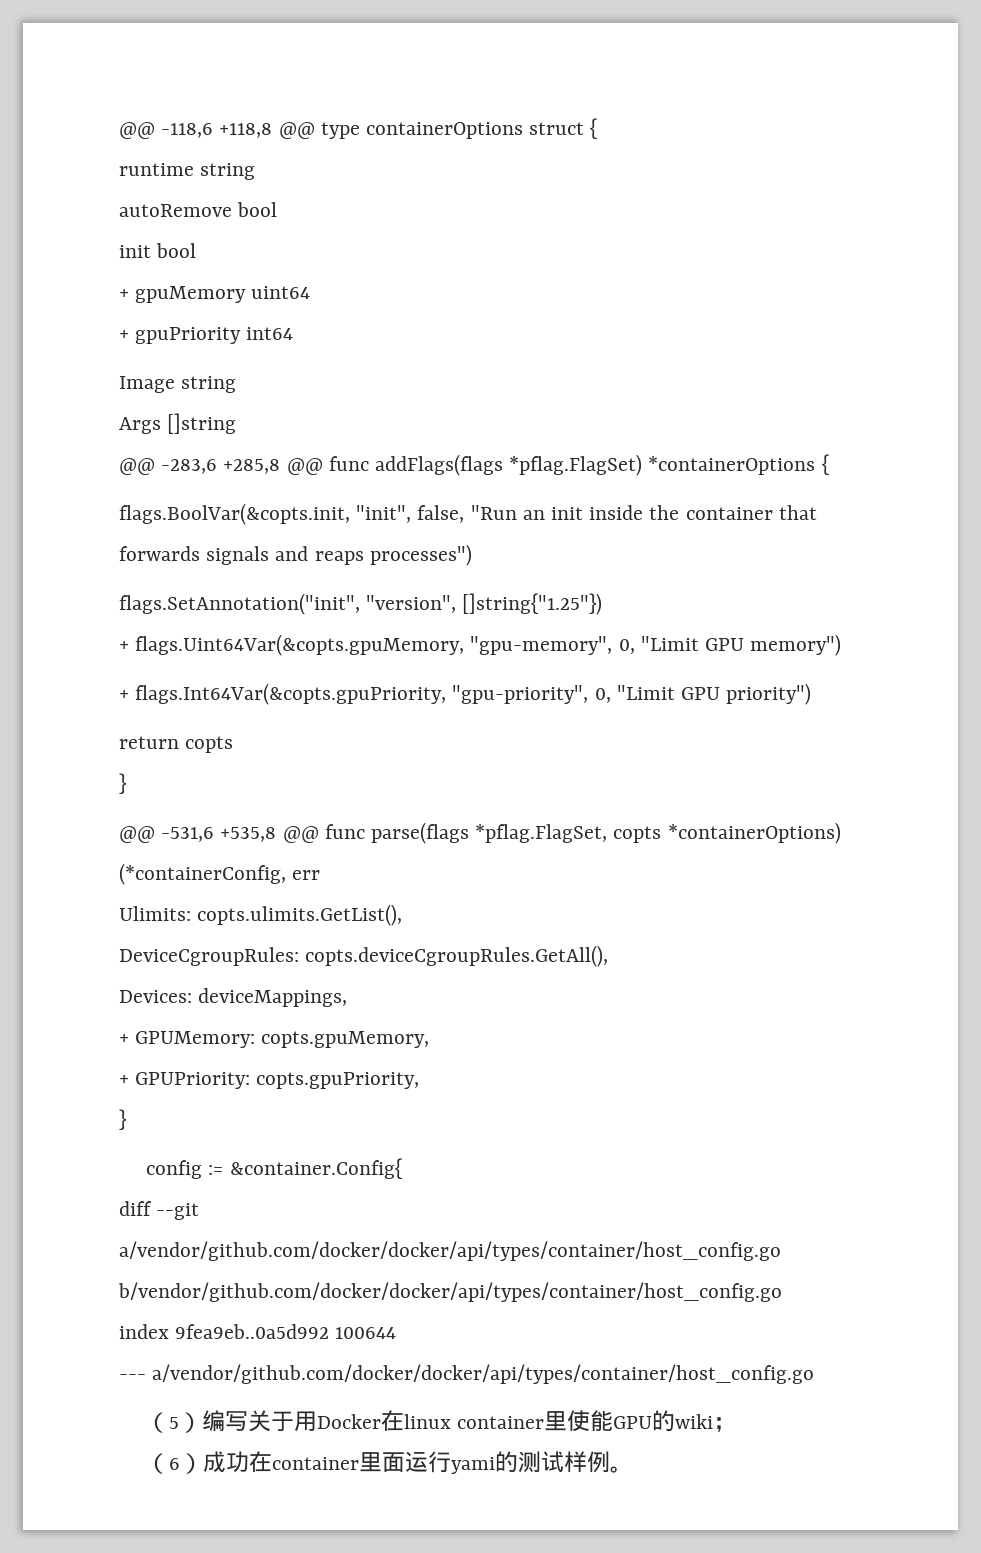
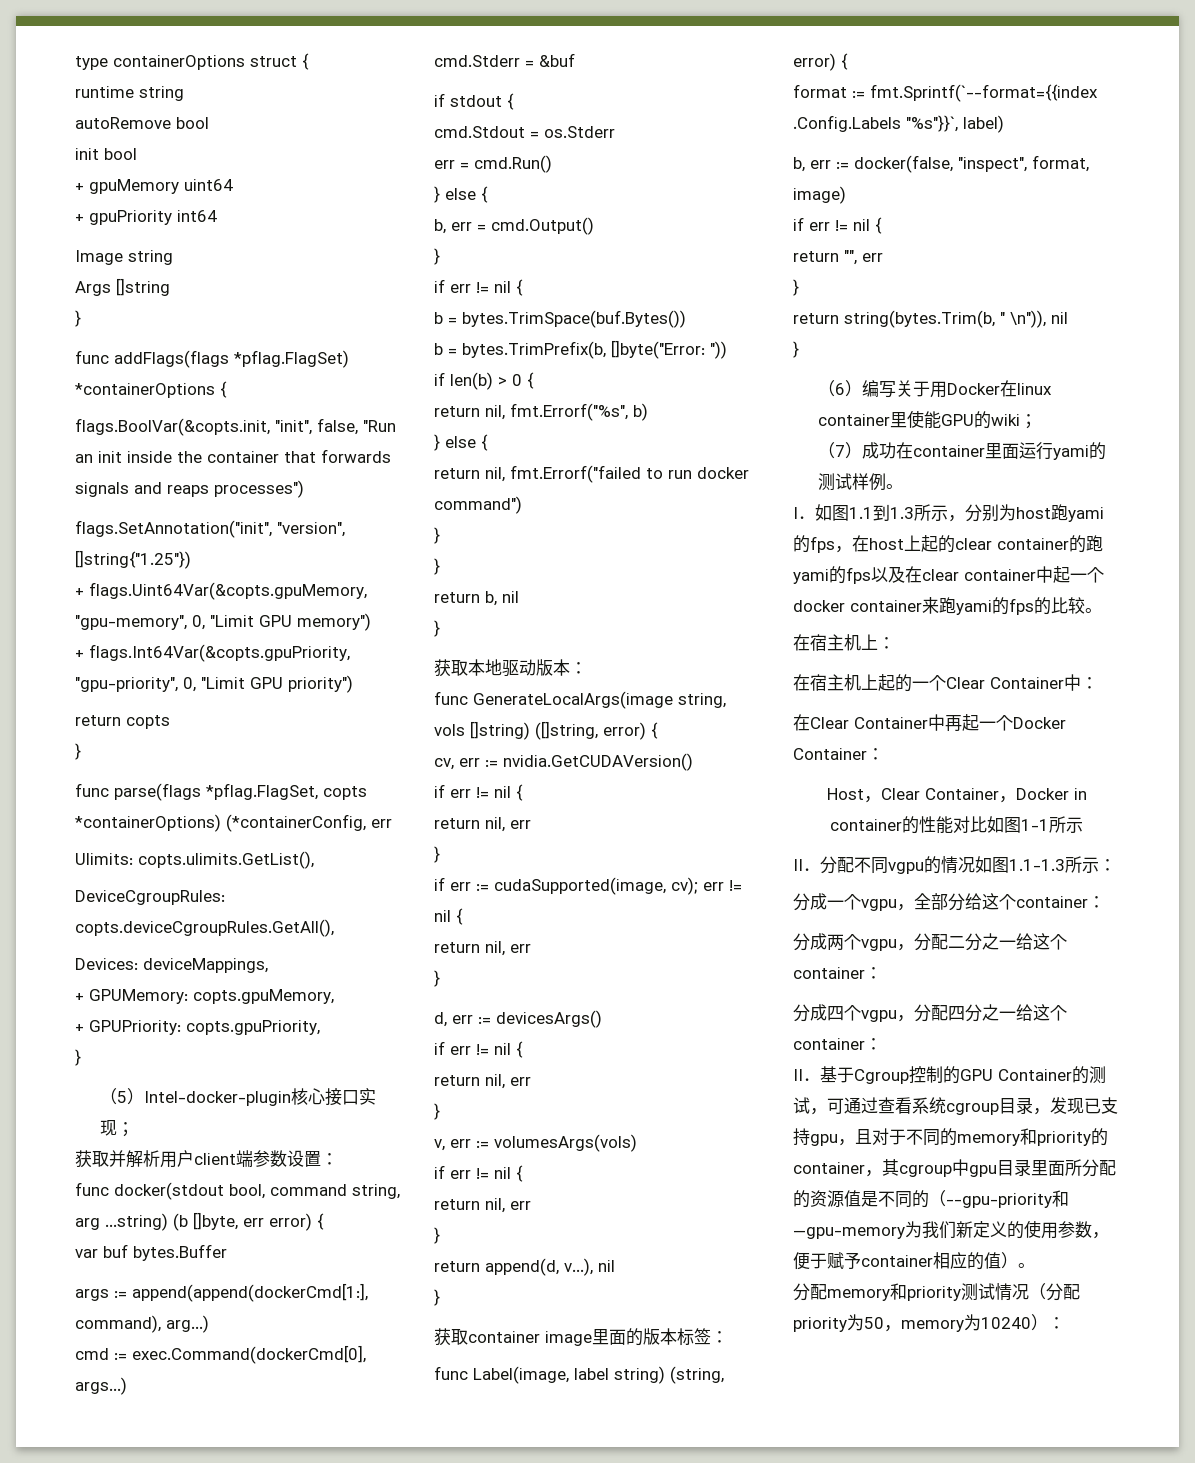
- @@ -118,6 +118,8 @@ type containerOptions struct {
+ type containerOptions struct {
  Args []string
- @@ -283,6 +285,8 @@ func addFlags(flags *pflag.FlagSet) *containerOptions {
+ }
+ func addFlags(flags *pflag.FlagSet) *containerOptions {
- @@ -531,6 +535,8 @@ func parse(flags *pflag.FlagSet, copts *containerOptions) (*containerConfig, err
+ func parse(flags *pflag.FlagSet, copts *containerOptions) (*containerConfig, err
- config := &container.Config{
- diff --git a/vendor/github.com/docker/docker/api/types/container/host_config.go b/vendor/github.com/docker/docker/api/types/container/host_config.go
- index 9fea9eb..0a5d992 100644
- --- a/vendor/github.com/docker/docker/api/types/container/host_config.go
- （5）编写关于用Docker在linux container里使能GPU的wiki；
+ （5）Intel-docker-plugin核心接口实现；
+ 获取并解析用户client端参数设置：
+ func docker(stdout bool, command string, arg ...string) (b []byte, err error) {
+ var buf bytes.Buffer
+ args := append(append(dockerCmd[1:], command), arg...)
+ cmd := exec.Command(dockerCmd[0], args...)
+ cmd.Stderr = &buf
+ if stdout {
+ cmd.Stdout = os.Stderr
+ err = cmd.Run()
+ } else {
+ b, err = cmd.Output()
+ }
+ if err != nil {
+ b = bytes.TrimSpace(buf.Bytes())
+ b = bytes.TrimPrefix(b, []byte("Error: "))
+ if len(b) > 0 {
+ return nil, fmt.Errorf("%s", b)
+ } else {
+ return nil, fmt.Errorf("failed to run docker command")
+ }
+ }
+ return b, nil
+ }
+ 获取本地驱动版本：
+ func GenerateLocalArgs(image string, vols []string) ([]string, error) {
+ cv, err := nvidia.GetCUDAVersion()
+ if err != nil {
+ return nil, err
+ }
+ if err := cudaSupported(image, cv); err != nil {
+ return nil, err
+ }
+ d, err := devicesArgs()
+ if err != nil {
+ return nil, err
+ }
+ v, err := volumesArgs(vols)
+ if err != nil {
+ return nil, err
+ }
+ return append(d, v...), nil
+ }
+ 获取container image里面的版本标签：
+ func Label(image, label string) (string, error) {
+ format := fmt.Sprintf(`--format={{index .Config.Labels "%s"}}`, label)
+ b, err := docker(false, "inspect", format, image)
+ if err != nil {
+ return "", err
+ }
+ return string(bytes.Trim(b, " \n")), nil
+ }
+ （6）编写关于用Docker在linux container里使能GPU的wiki；
- （6）成功在container里面运行yami的测试样例。
+ （7）成功在container里面运行yami的测试样例。
+ I．如图1.1到1.3所示，分别为host跑yami的fps，在host上起的clear container的跑yami的fps以及在clear container中起一个docker container来跑yami的fps的比较。
+ 在宿主机上：
+ 在宿主机上起的一个Clear Container中：
+ 在Clear Container中再起一个Docker Container：
+ Host，Clear Container，Docker in container的性能对比如图1-1所示
+ II．分配不同vgpu的情况如图1.1-1.3所示：
+ 分成一个vgpu，全部分给这个container：
+ 分成两个vgpu，分配二分之一给这个container：
+ 分成四个vgpu，分配四分之一给这个container：
+ II．基于Cgroup控制的GPU Container的测试，可通过查看系统cgroup目录，发现已支持gpu，且对于不同的memory和priority的container，其cgroup中gpu目录里面所分配的资源值是不同的（--gpu-priority和—gpu-memory为我们新定义的使用参数，便于赋予container相应的值）。
+ 分配memory和priority测试情况（分配priority为50，memory为10240）：

